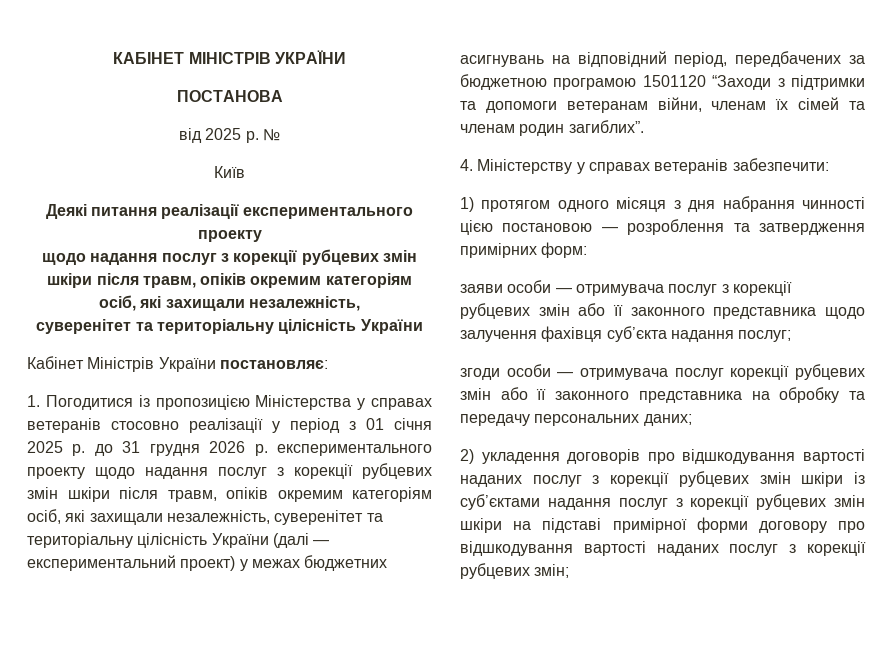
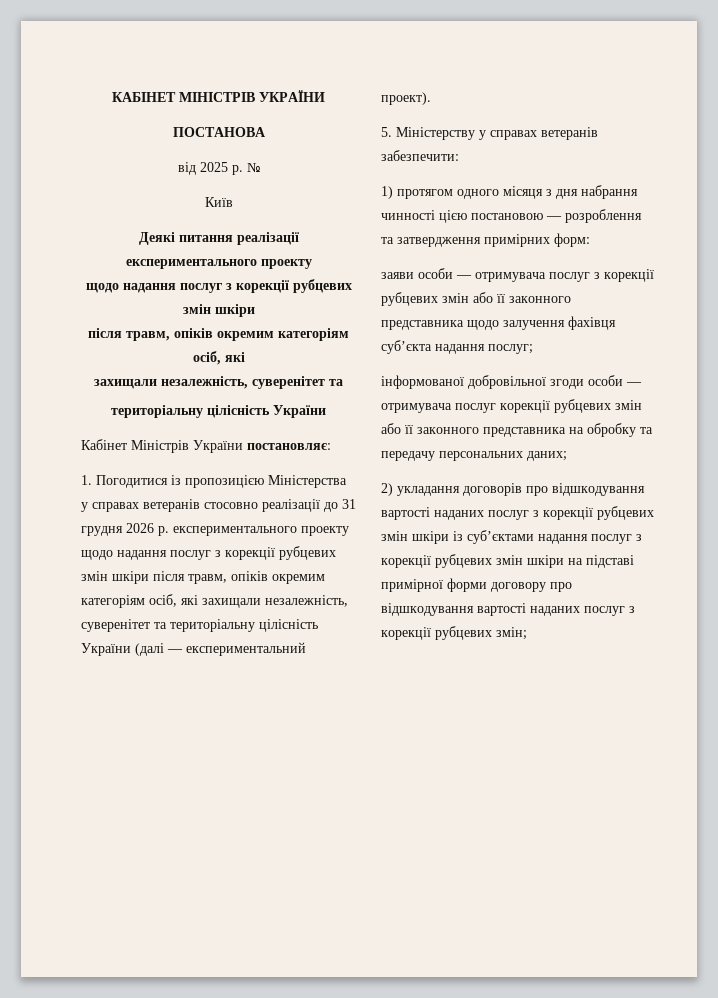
  Деякі питання реалізації експериментального проекту
- щодо надання послуг з корекції рубцевих змін шкіри після травм, опіків окремим категоріям осіб, які захищали незалежність,
- суверенітет та територіальну цілісність України
+ щодо надання послуг з корекції рубцевих змін шкіри
+ після травм, опіків окремим категоріям осіб, які
+ захищали незалежність, суверенітет та
+ територіальну цілісність України
- 1. Погодитися із пропозицією Міністерства у справах ветеранів стосовно реалізації у період з 01 січня 2025 р. до 31 грудня 2026 р. експериментального проекту щодо надання послуг з корекції рубцевих змін шкіри після травм, опіків окремим категоріям осіб, які захищали незалежність, суверенітет та територіальну цілісність України (далі — експериментальний проект) у межах бюджетних асигнувань на відповідний період, передбачених за бюджетною програмою 1501120 “Заходи з підтримки та допомоги ветеранам війни, членам їх сімей та членам родин загиблих”.
- 4. Міністерству у справах ветеранів забезпечити:
+ 1. Погодитися із пропозицією Міністерства у справах ветеранів стосовно реалізації до 31 грудня 2026 р. експериментального проекту щодо надання послуг з корекції рубцевих змін шкіри після травм, опіків окремим категоріям осіб, які захищали незалежність, суверенітет та територіальну цілісність України (далі — експериментальний проект).
+ 5. Міністерству у справах ветеранів забезпечити:
- згоди особи — отримувача послуг корекції рубцевих змін або її законного представника на обробку та передачу персональних даних;
+ інформованої добровільної згоди особи — отримувача послуг корекції рубцевих змін або її законного представника на обробку та передачу персональних даних;
- 2) укладення договорів про відшкодування вартості наданих послуг з корекції рубцевих змін шкіри із суб’єктами надання послуг з корекції рубцевих змін шкіри на підставі примірної форми договору про відшкодування вартості наданих послуг з корекції рубцевих змін;
+ 2) укладання договорів про відшкодування вартості наданих послуг з корекції рубцевих змін шкіри із суб’єктами надання послуг з корекції рубцевих змін шкіри на підставі примірної форми договору про відшкодування вартості наданих послуг з корекції рубцевих змін;

